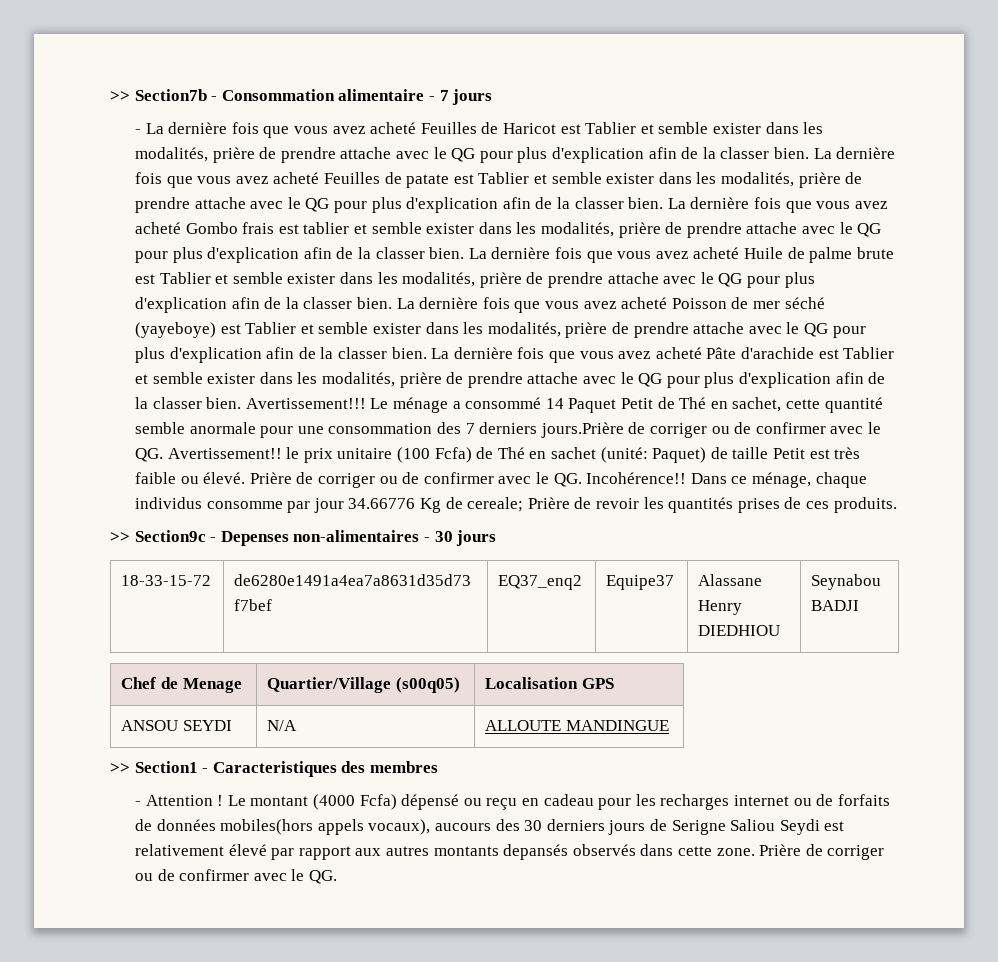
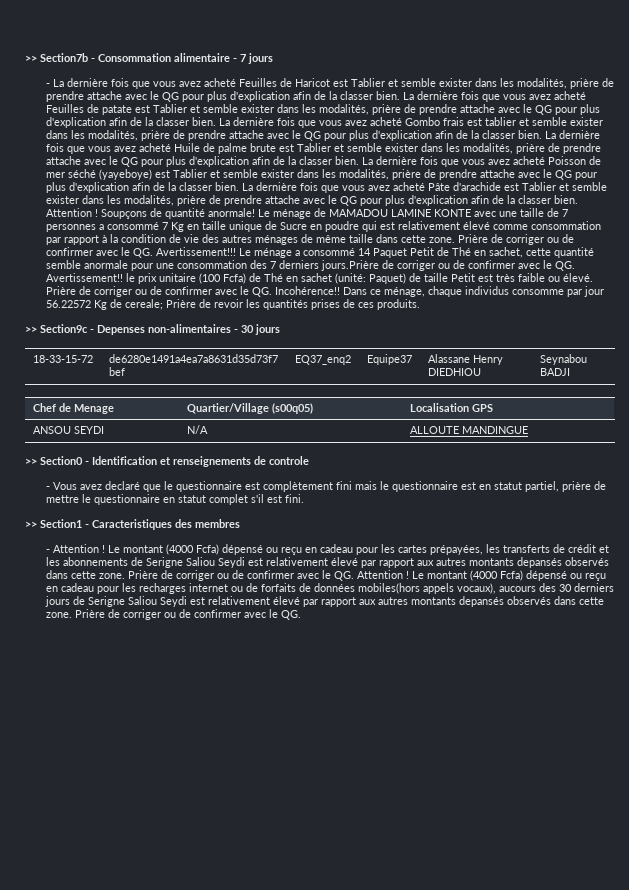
- Avertissement!!!
+ Attention ! Soupçons de quantité anormale! Le ménage de MAMADOU LAMINE KONTE avec une taille de 7 personnes a consommé 7 Kg en taille unique de Sucre en poudre qui est relativement élevé comme consommation par rapport à la condition de vie des autres ménages de même taille dans cette zone. Prière de corriger ou de confirmer avec le QG. Avertissement!!!
- Dans ce ménage, chaque individus consomme par jour 34.66776 Kg de cereale; Prière de revoir les quantités prises de ces produits.
+ Dans ce ménage, chaque individus consomme par jour 56.22572 Kg de cereale; Prière de revoir les quantités prises de ces produits.
+ >> Section0 - Identification et renseignements de controle
+ - Vous avez declaré que le questionnaire est complètement fini mais le questionnaire est en statut partiel, prière de mettre le questionnaire en statut complet s'il est fini.
- Le montant (4000 Fcfa) dépensé ou reçu en cadeau pour les recharges internet ou de forfaits de données mobiles(hors appels vocaux), aucours des 30 derniers jours de Serigne Saliou Seydi est relativement élevé par rapport aux autres montants depansés observés dans cette zone.
+ Le montant (4000 Fcfa) dépensé ou reçu en cadeau pour les cartes prépayées, les transferts de crédit et les abonnements de Serigne Saliou Seydi est relativement élevé par rapport aux autres montants depansés observés dans cette zone. Prière de corriger ou de confirmer avec le QG. Attention ! Le montant (4000 Fcfa) dépensé ou reçu en cadeau pour les recharges internet ou de forfaits de données mobiles(hors appels vocaux), aucours des 30 derniers jours de Serigne Saliou Seydi est relativement élevé par rapport aux autres montants depansés observés dans cette zone.

